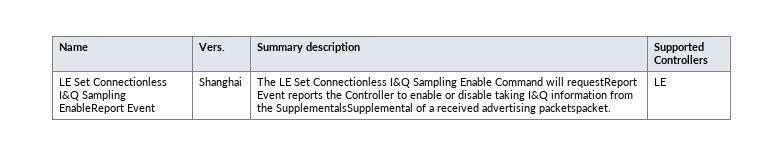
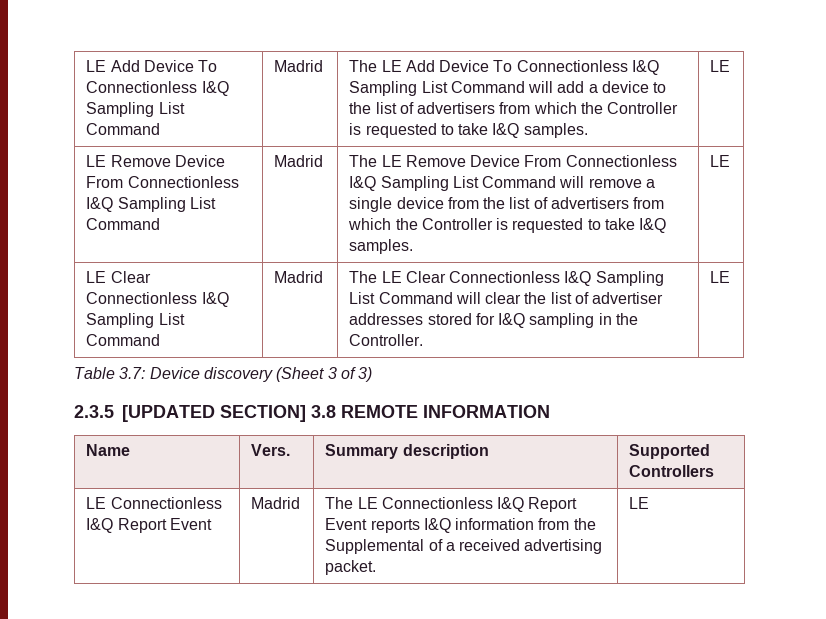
+ LE Add Device To Connectionless I&Q Sampling List Command | Madrid | The LE Add Device To Connectionless I&Q Sampling List Command will add a device to the list of advertisers from which the Controller is requested to take I&Q samples. | LE
+ LE Remove Device From Connectionless I&Q Sampling List Command | Madrid | The LE Remove Device From Connectionless I&Q Sampling List Command will remove a single device from the list of advertisers from which the Controller is requested to take I&Q samples. | LE
+ LE Clear Connectionless I&Q Sampling List Command | Madrid | The LE Clear Connectionless I&Q Sampling List Command will clear the list of advertiser addresses stored for I&Q sampling in the Controller. | LE
+ Table 3.7: Device discovery (Sheet 3 of 3)
+ 2.3.5 [UPDATED SECTION] 3.8 REMOTE INFORMATION
- LE Set Connectionless I&Q Sampling EnableReport Event | Shanghai | The LE Set Connectionless I&Q Sampling Enable Command will requestReport Event reports the Controller to enable or disable taking I&Q information from the SupplementalsSupplemental of a received advertising packetspacket. | LE
+ LE Connectionless I&Q Report Event | Madrid | The LE Connectionless I&Q Report Event reports I&Q information from the Supplemental of a received advertising packet. | LE

